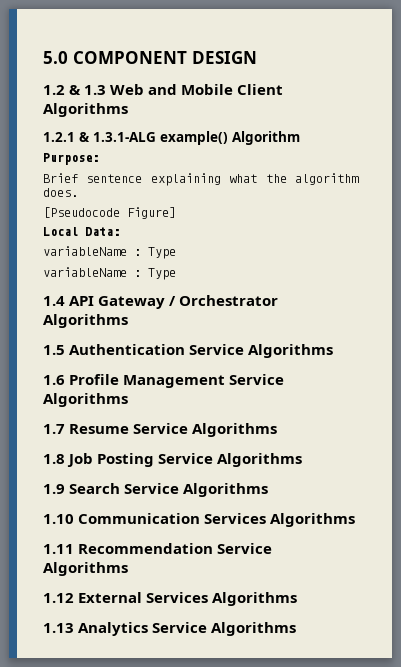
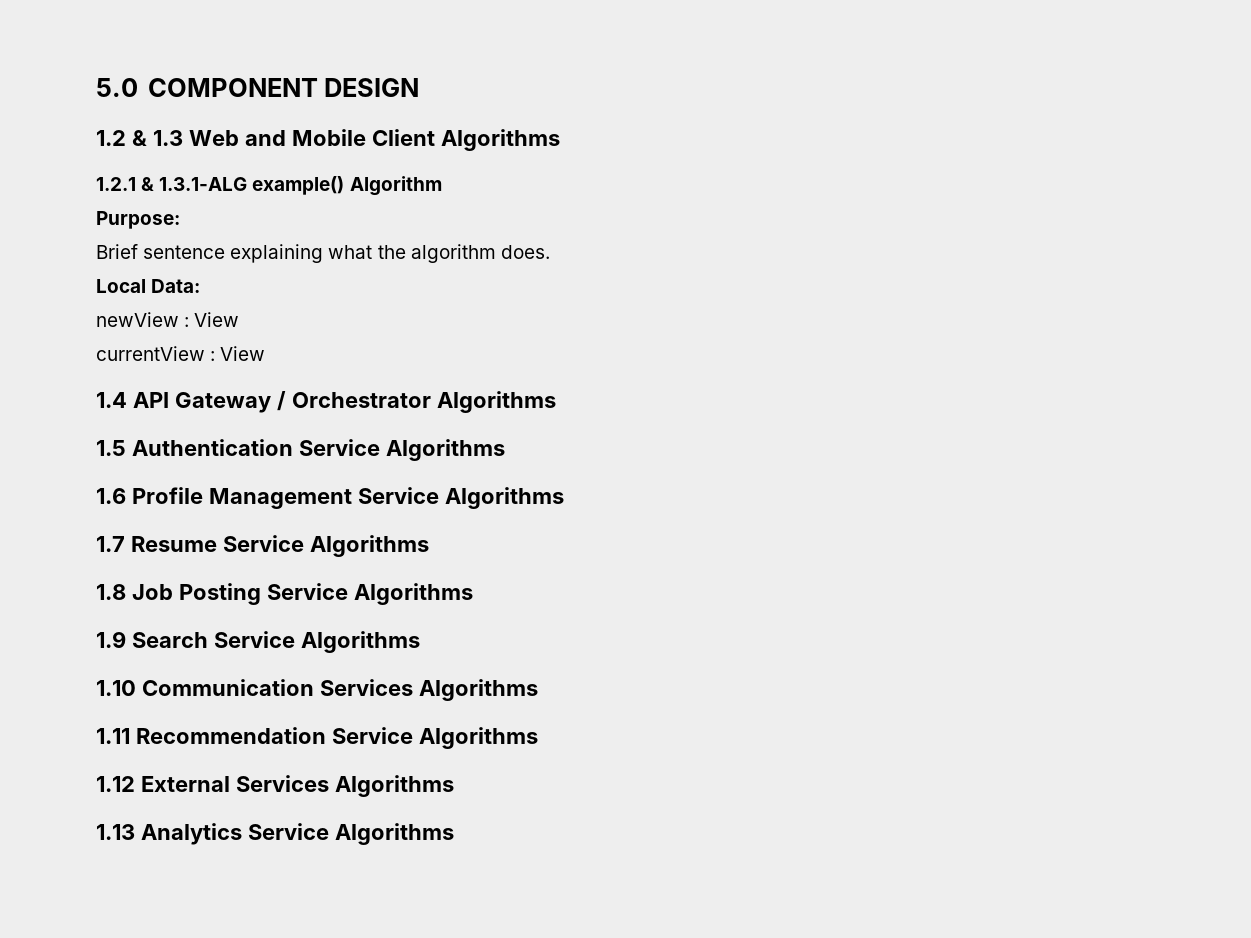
- [Pseudocode Figure]
  Local Data:
- variableName : Type
- variableName : Type
+ newView : View
+ currentView : View

